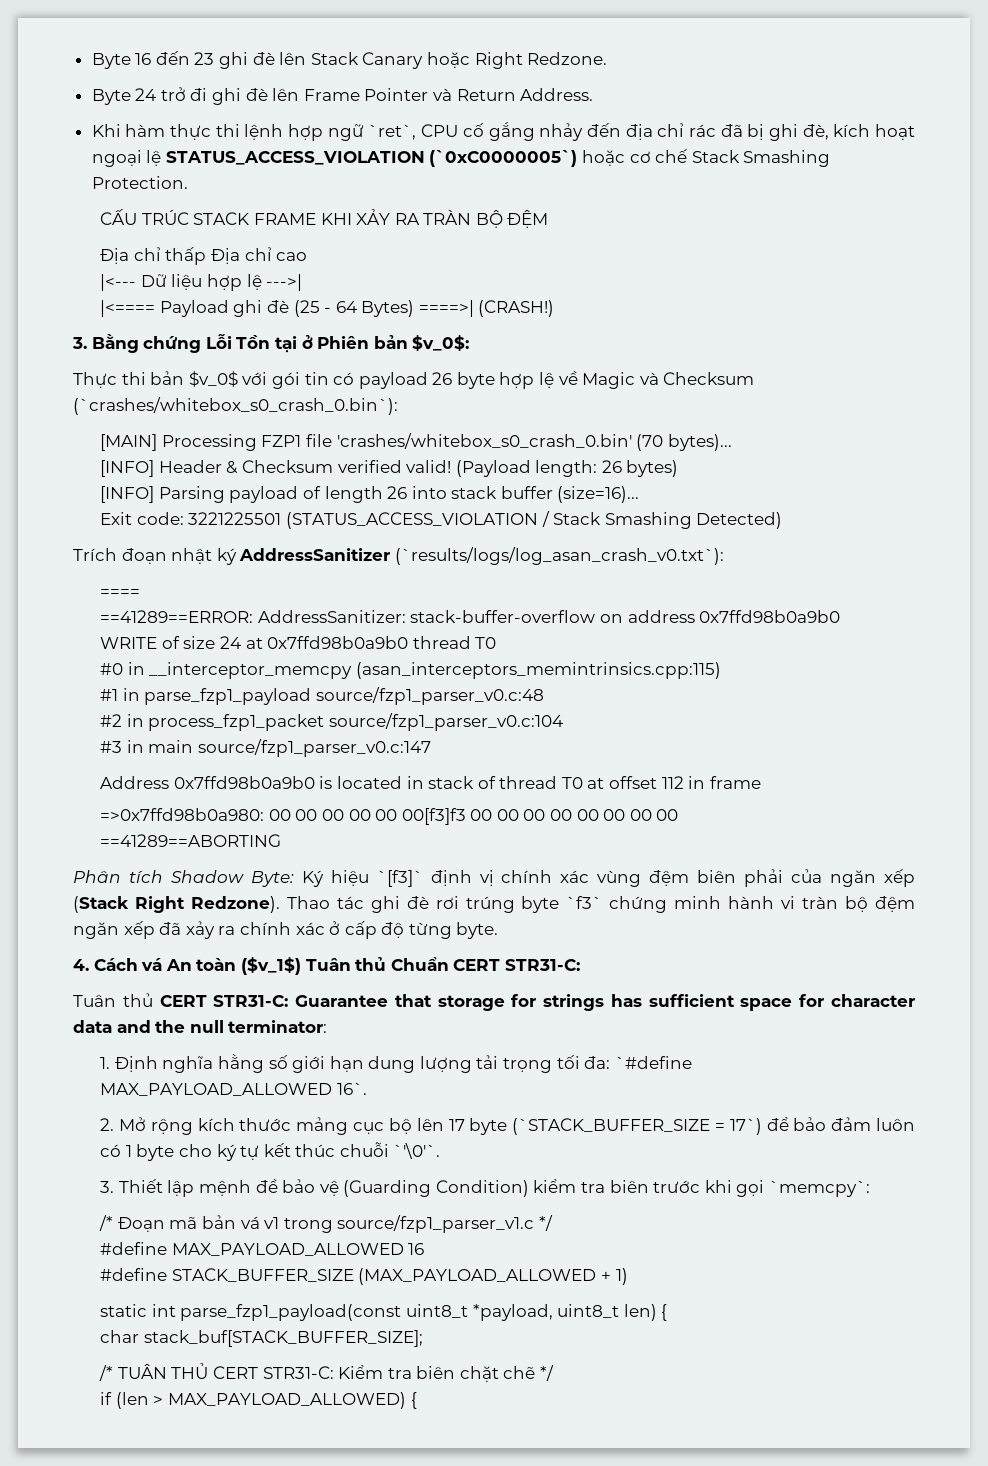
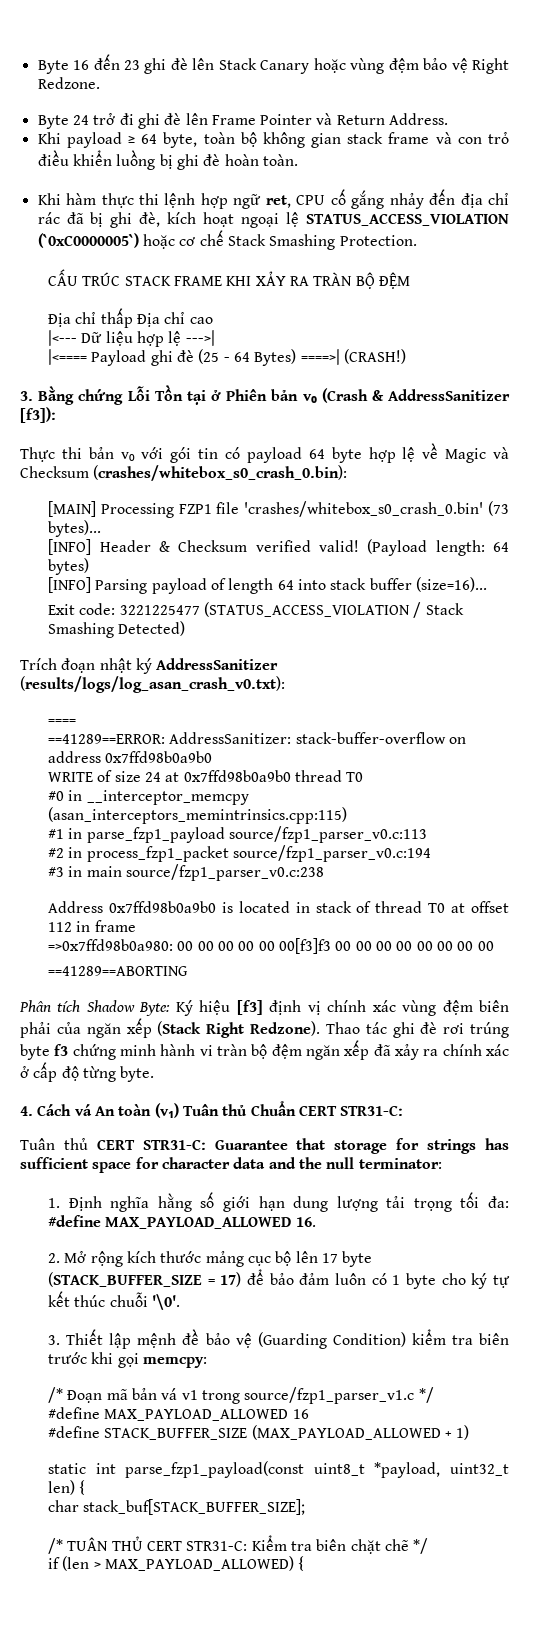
- Byte 16 đến 23 ghi đè lên Stack Canary hoặc Right Redzone.
+ Byte 16 đến 23 ghi đè lên Stack Canary hoặc vùng đệm bảo vệ Right Redzone.
+ Khi payload ≥ 64 byte, toàn bộ không gian stack frame và con trỏ điều khiển luồng bị ghi đè hoàn toàn.
- Khi hàm thực thi lệnh hợp ngữ `ret`, CPU cố gắng nhảy đến địa chỉ rác đã bị ghi đè, kích hoạt ngoại lệ STATUS_ACCESS_VIOLATION (`0xC0000005`) hoặc cơ chế Stack Smashing Protection.
+ Khi hàm thực thi lệnh hợp ngữ ret, CPU cố gắng nhảy đến địa chỉ rác đã bị ghi đè, kích hoạt ngoại lệ STATUS_ACCESS_VIOLATION (`0xC0000005`) hoặc cơ chế Stack Smashing Protection.
- 3. Bằng chứng Lỗi Tồn tại ở Phiên bản $v_0$:
+ 3. Bằng chứng Lỗi Tồn tại ở Phiên bản v₀ (Crash & AddressSanitizer [f3]):
- Thực thi bản $v_0$ với gói tin có payload 26 byte hợp lệ về Magic và Checksum (`crashes/whitebox_s0_crash_0.bin`):
+ Thực thi bản v₀ với gói tin có payload 64 byte hợp lệ về Magic và Checksum (crashes/whitebox_s0_crash_0.bin):
- [MAIN] Processing FZP1 file 'crashes/whitebox_s0_crash_0.bin' (70 bytes)...
+ [MAIN] Processing FZP1 file 'crashes/whitebox_s0_crash_0.bin' (73 bytes)...
- (Payload length: 26 bytes)
+ (Payload length: 64 bytes)
- [INFO] Parsing payload of length 26 into stack buffer (size=16)...
+ [INFO] Parsing payload of length 64 into stack buffer (size=16)...
- Exit code: 3221225501 (STATUS_ACCESS_VIOLATION / Stack Smashing Detected)
+ Exit code: 3221225477 (STATUS_ACCESS_VIOLATION / Stack Smashing Detected)
- Trích đoạn nhật ký AddressSanitizer (`results/logs/log_asan_crash_v0.txt`):
+ Trích đoạn nhật ký AddressSanitizer (results/logs/log_asan_crash_v0.txt):
- #1 in parse_fzp1_payload source/fzp1_parser_v0.c:48
+ #1 in parse_fzp1_payload source/fzp1_parser_v0.c:113
- #2 in process_fzp1_packet source/fzp1_parser_v0.c:104
+ #2 in process_fzp1_packet source/fzp1_parser_v0.c:194
- #3 in main source/fzp1_parser_v0.c:147
+ #3 in main source/fzp1_parser_v0.c:238
- Phân tích Shadow Byte: Ký hiệu `[f3]` định vị chính xác vùng đệm biên phải của ngăn xếp (Stack Right Redzone).
+ Phân tích Shadow Byte: Ký hiệu [f3] định vị chính xác vùng đệm biên phải của ngăn xếp (Stack Right Redzone).
- Thao tác ghi đè rơi trúng byte `f3` chứng minh hành vi tràn bộ đệm ngăn xếp đã xảy ra chính xác ở cấp độ từng byte.
+ Thao tác ghi đè rơi trúng byte f3 chứng minh hành vi tràn bộ đệm ngăn xếp đã xảy ra chính xác ở cấp độ từng byte.
- 4. Cách vá An toàn ($v_1$) Tuân thủ Chuẩn CERT STR31-C:
+ 4. Cách vá An toàn (v₁) Tuân thủ Chuẩn CERT STR31-C:
- 1. Định nghĩa hằng số giới hạn dung lượng tải trọng tối đa: `#define MAX_PAYLOAD_ALLOWED 16`.
+ 1. Định nghĩa hằng số giới hạn dung lượng tải trọng tối đa: #define MAX_PAYLOAD_ALLOWED 16.
- 2. Mở rộng kích thước mảng cục bộ lên 17 byte (`STACK_BUFFER_SIZE = 17`) để bảo đảm luôn có 1 byte cho ký tự kết thúc chuỗi `'\0'`.
+ 2. Mở rộng kích thước mảng cục bộ lên 17 byte (STACK_BUFFER_SIZE = 17) để bảo đảm luôn có 1 byte cho ký tự kết thúc chuỗi '\0'.
- 3. Thiết lập mệnh đề bảo vệ (Guarding Condition) kiểm tra biên trước khi gọi `memcpy`:
+ 3. Thiết lập mệnh đề bảo vệ (Guarding Condition) kiểm tra biên trước khi gọi memcpy:
- static int parse_fzp1_payload(const uint8_t *payload, uint8_t len) {
+ static int parse_fzp1_payload(const uint8_t *payload, uint32_t len) {

